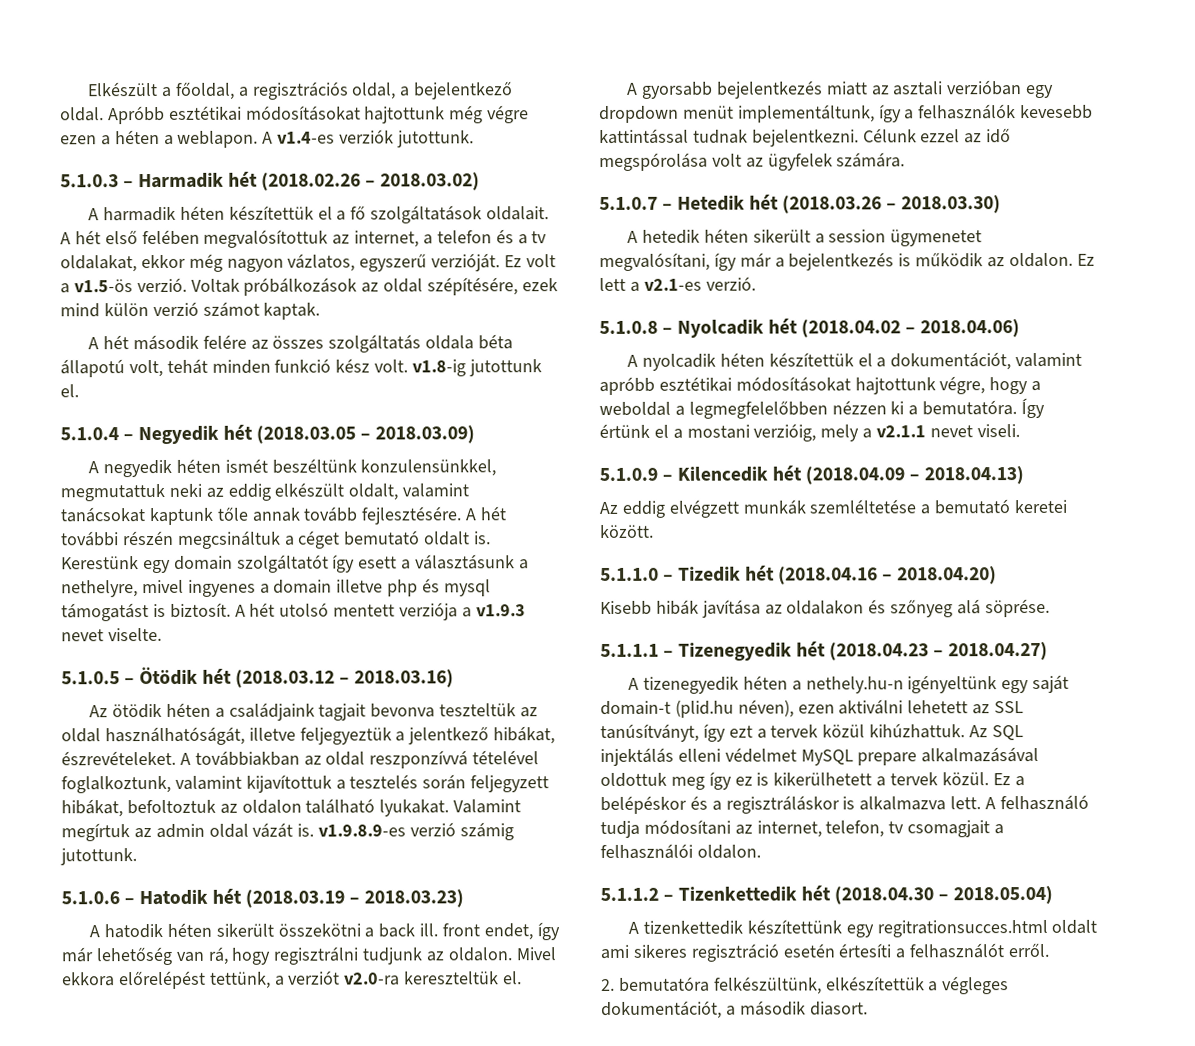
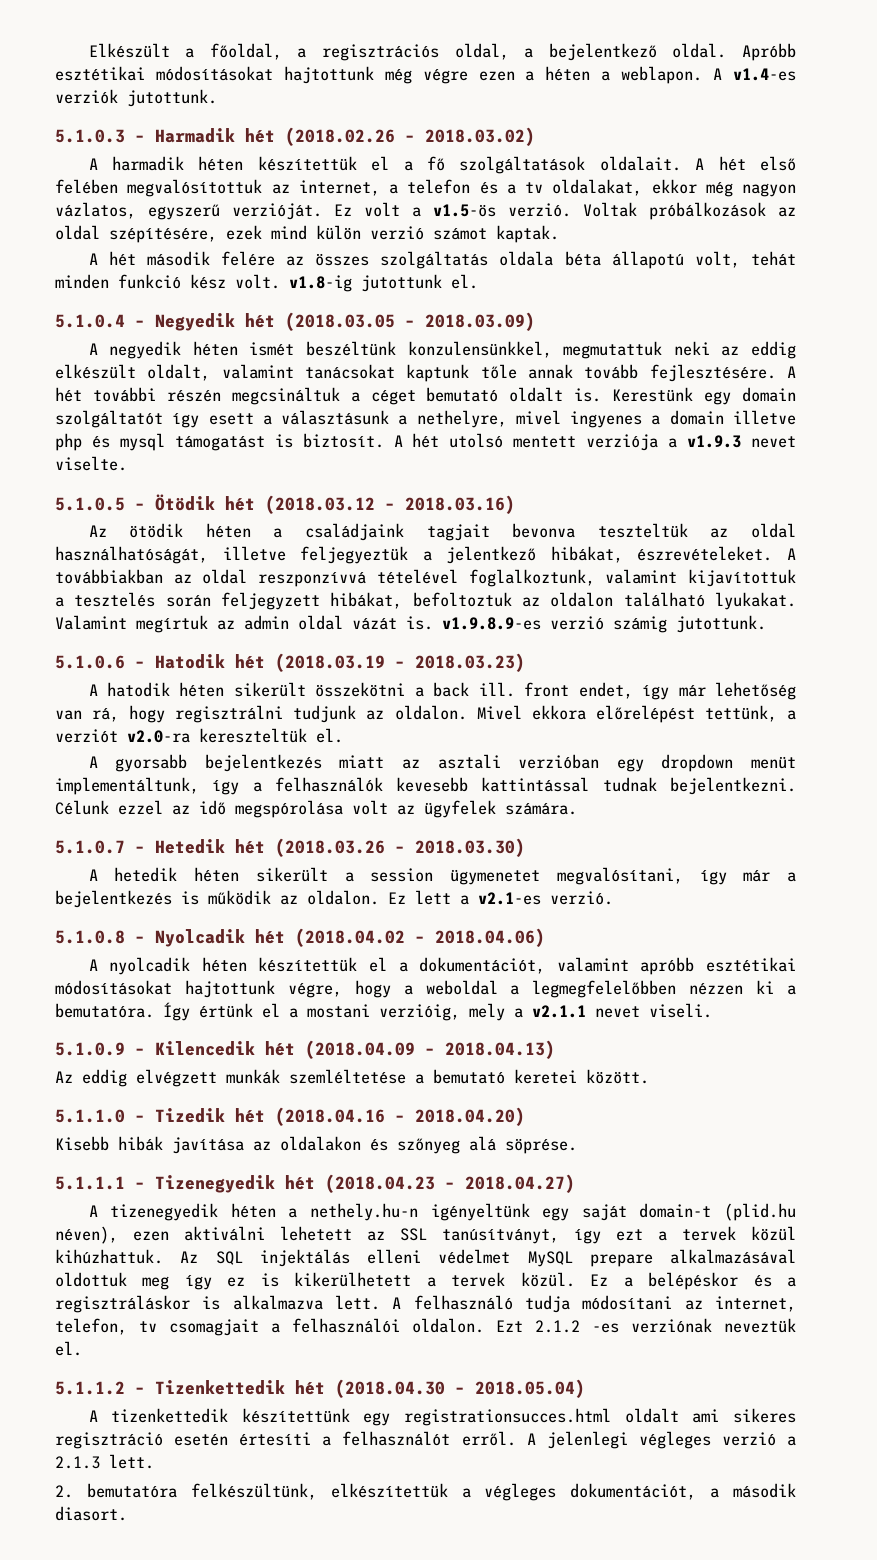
+ Ezt 2.1.2 -es verziónak neveztük el.
- A tizenkettedik készítettünk egy regitrationsucces.html oldalt ami sikeres regisztráció esetén értesíti a felhasználót erről.
+ A tizenkettedik készítettünk egy registrationsucces.html oldalt ami sikeres regisztráció esetén értesíti a felhasználót erről. A jelenlegi végleges verzió a 2.1.3 lett.

